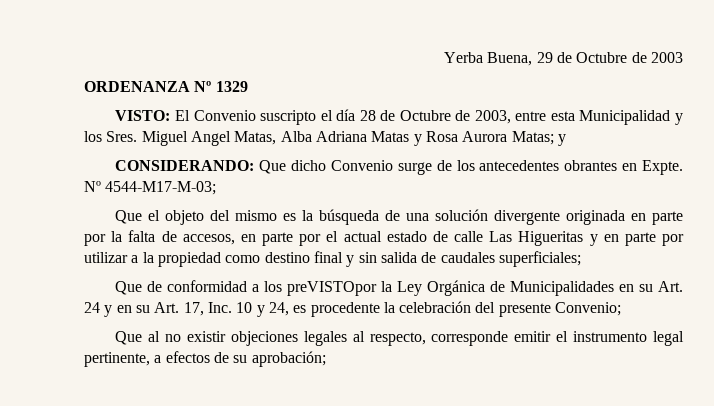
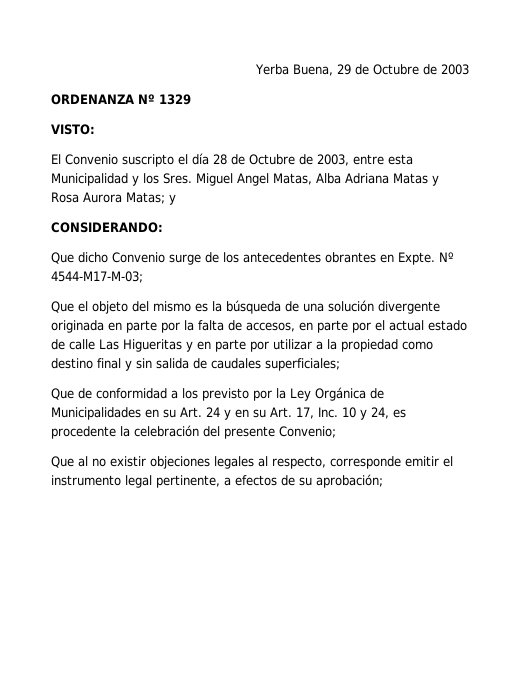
- VISTO: El Convenio suscripto el día 28 de Octubre de 2003, entre esta Municipalidad y los Sres.
+ VISTO:
+ El Convenio suscripto el día 28 de Octubre de 2003, entre esta Municipalidad y los Sres.
- CONSIDERANDO: Que dicho Convenio surge de los antecedentes obrantes en Expte.
+ CONSIDERANDO:
+ Que dicho Convenio surge de los antecedentes obrantes en Expte.
- Que de conformidad a los preVISTOpor la Ley Orgánica de Municipalidades en su Art. 24 y en su Art. 17, Inc. 10 y 24, es procedente la celebración del presente Convenio;
+ Que de conformidad a los previsto por la Ley Orgánica de Municipalidades en su Art. 24 y en su Art. 17, Inc. 10 y 24, es procedente la celebración del presente Convenio;

